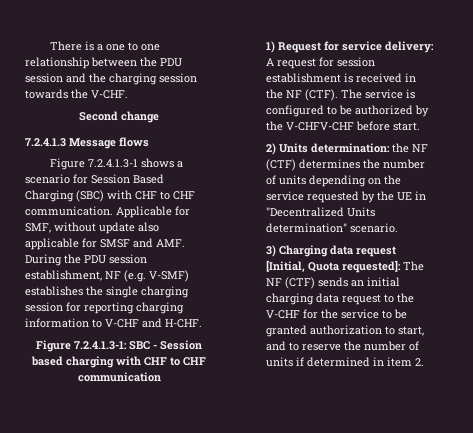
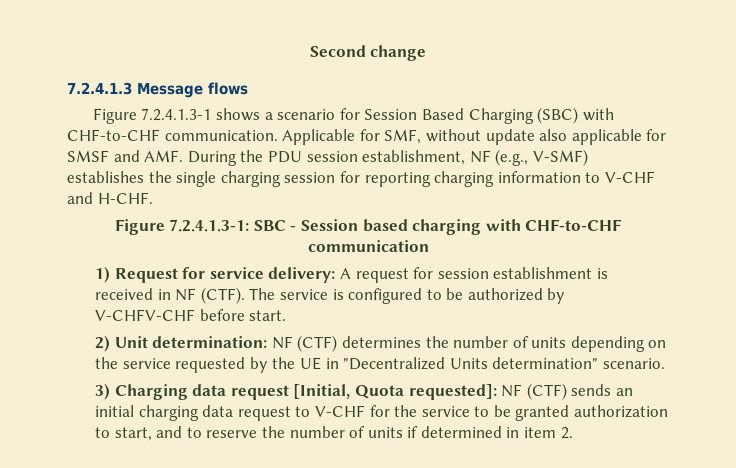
- There is a one to one relationship between the PDU session and the charging session towards the V-CHF.
- Figure 7.2.4.1.3-1 shows a scenario for Session Based Charging (SBC) with CHF to CHF communication.
+ Figure 7.2.4.1.3-1 shows a scenario for Session Based Charging (SBC) with CHF-to-CHF communication.
- Applicable for SMF, without update also applicable for SMSF and AMF. During the PDU session establishment, NF (e.g. V-SMF) establishes the single charging session for reporting charging information to V-CHF and H-CHF.
+ Applicable for SMF, without update also applicable for SMSF and AMF. During the PDU session establishment, NF (e.g., V-SMF) establishes the single charging session for reporting charging information to V-CHF and H-CHF.
- Figure 7.2.4.1.3-1: SBC - Session based charging with CHF to CHF communication
+ Figure 7.2.4.1.3-1: SBC - Session based charging with CHF-to-CHF communication
- 1) Request for service delivery: A request for session establishment is received in the NF (CTF).
+ 1) Request for service delivery: A request for session establishment is received in NF (CTF).
- The service is configured to be authorized by the V-CHFV-CHF before start.
+ The service is configured to be authorized by V-CHFV-CHF before start.
- 2) Units determination: the NF (CTF) determines the number of units depending on the service requested by the UE in "Decentralized Units determination" scenario.
+ 2) Unit determination: NF (CTF) determines the number of units depending on the service requested by the UE in "Decentralized Units determination" scenario.
- 3) Charging data request [Initial, Quota requested]: The NF (CTF) sends an initial charging data request to the V-CHF for the service to be granted authorization to start, and to reserve the number of units if determined in item 2.
+ 3) Charging data request [Initial, Quota requested]: NF (CTF) sends an initial charging data request to V-CHF for the service to be granted authorization to start, and to reserve the number of units if determined in item 2.

